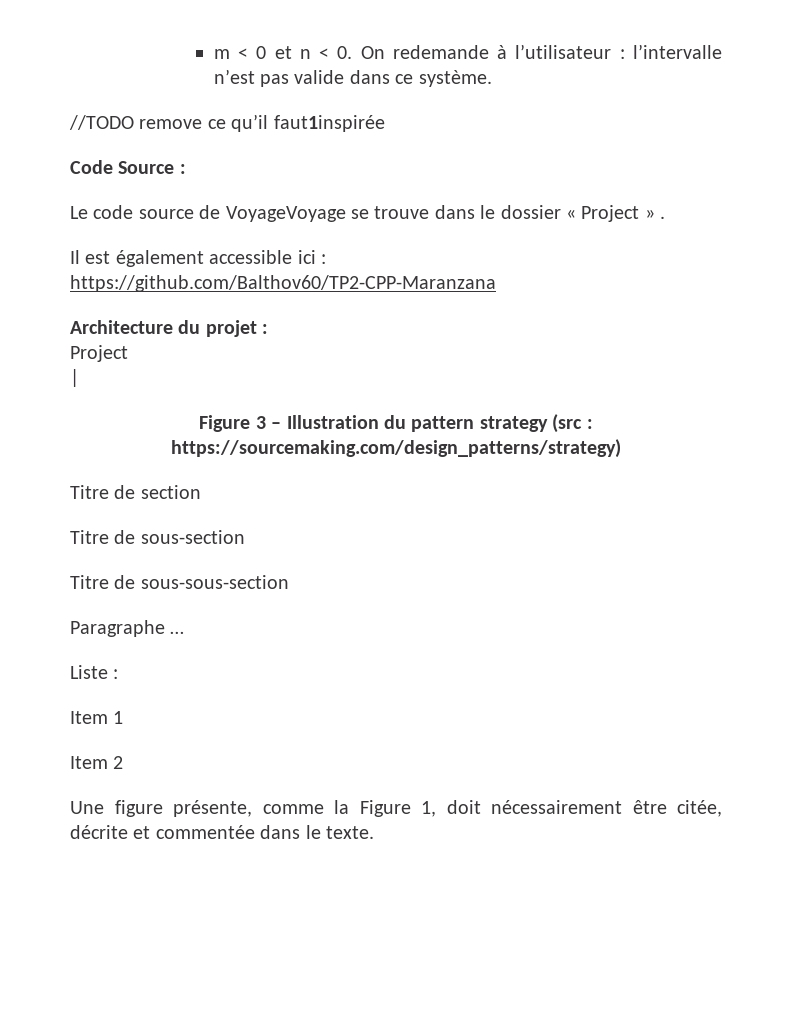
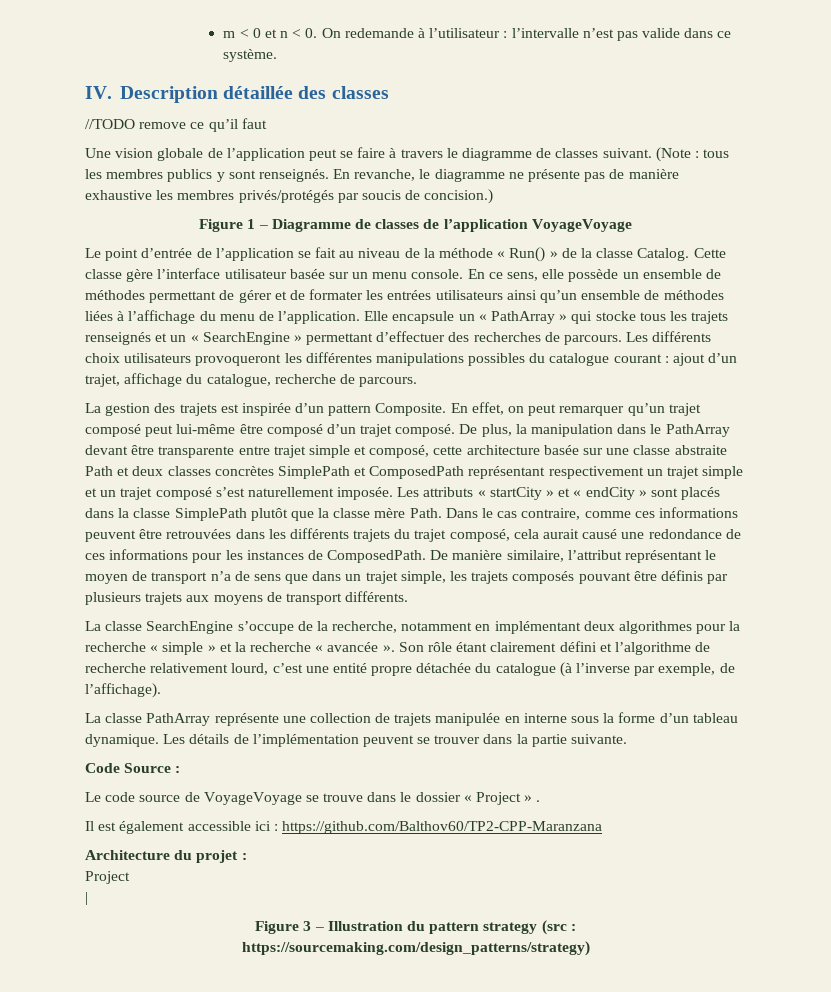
+ IV. Description détaillée des classes
- //TODO remove ce qu’il faut1inspirée
+ //TODO remove ce qu’il faut
+ Une vision globale de l’application peut se faire à travers le diagramme de classes suivant. (Note : tous les membres publics y sont renseignés. En revanche, le diagramme ne présente pas de manière exhaustive les membres privés/protégés par soucis de concision.)
+ Figure 1 – Diagramme de classes de l’application VoyageVoyage
+ Le point d’entrée de l’application se fait au niveau de la méthode « Run() » de la classe Catalog. Cette classe gère l’interface utilisateur basée sur un menu console. En ce sens, elle possède un ensemble de méthodes permettant de gérer et de formater les entrées utilisateurs ainsi qu’un ensemble de méthodes liées à l’affichage du menu de l’application. Elle encapsule un « PathArray » qui stocke tous les trajets renseignés et un « SearchEngine » permettant d’effectuer des recherches de parcours. Les différents choix utilisateurs provoqueront les différentes manipulations possibles du catalogue courant : ajout d’un trajet, affichage du catalogue, recherche de parcours.
+ La gestion des trajets est inspirée d’un pattern Composite. En effet, on peut remarquer qu’un trajet composé peut lui-même être composé d’un trajet composé. De plus, la manipulation dans le PathArray devant être transparente entre trajet simple et composé, cette architecture basée sur une classe abstraite Path et deux classes concrètes SimplePath et ComposedPath représentant respectivement un trajet simple et un trajet composé s’est naturellement imposée. Les attributs « startCity » et « endCity » sont placés dans la classe SimplePath plutôt que la classe mère Path. Dans le cas contraire, comme ces informations peuvent être retrouvées dans les différents trajets du trajet composé, cela aurait causé une redondance de ces informations pour les instances de ComposedPath. De manière similaire, l’attribut représentant le moyen de transport n’a de sens que dans un trajet simple, les trajets composés pouvant être définis par plusieurs trajets aux moyens de transport différents.
+ La classe SearchEngine s’occupe de la recherche, notamment en implémentant deux algorithmes pour la recherche « simple » et la recherche « avancée ». Son rôle étant clairement défini et l’algorithme de recherche relativement lourd, c’est une entité propre détachée du catalogue (à l’inverse par exemple, de l’affichage).
+ La classe PathArray représente une collection de trajets manipulée en interne sous la forme d’un tableau dynamique. Les détails de l’implémentation peuvent se trouver dans la partie suivante.
- Titre de section
- Titre de sous-section
- Titre de sous-sous-section
- Paragraphe …
- Liste :
- Item 1
- Item 2
- Une figure présente, comme la Figure 1, doit nécessairement être citée, décrite et commentée dans le texte.

